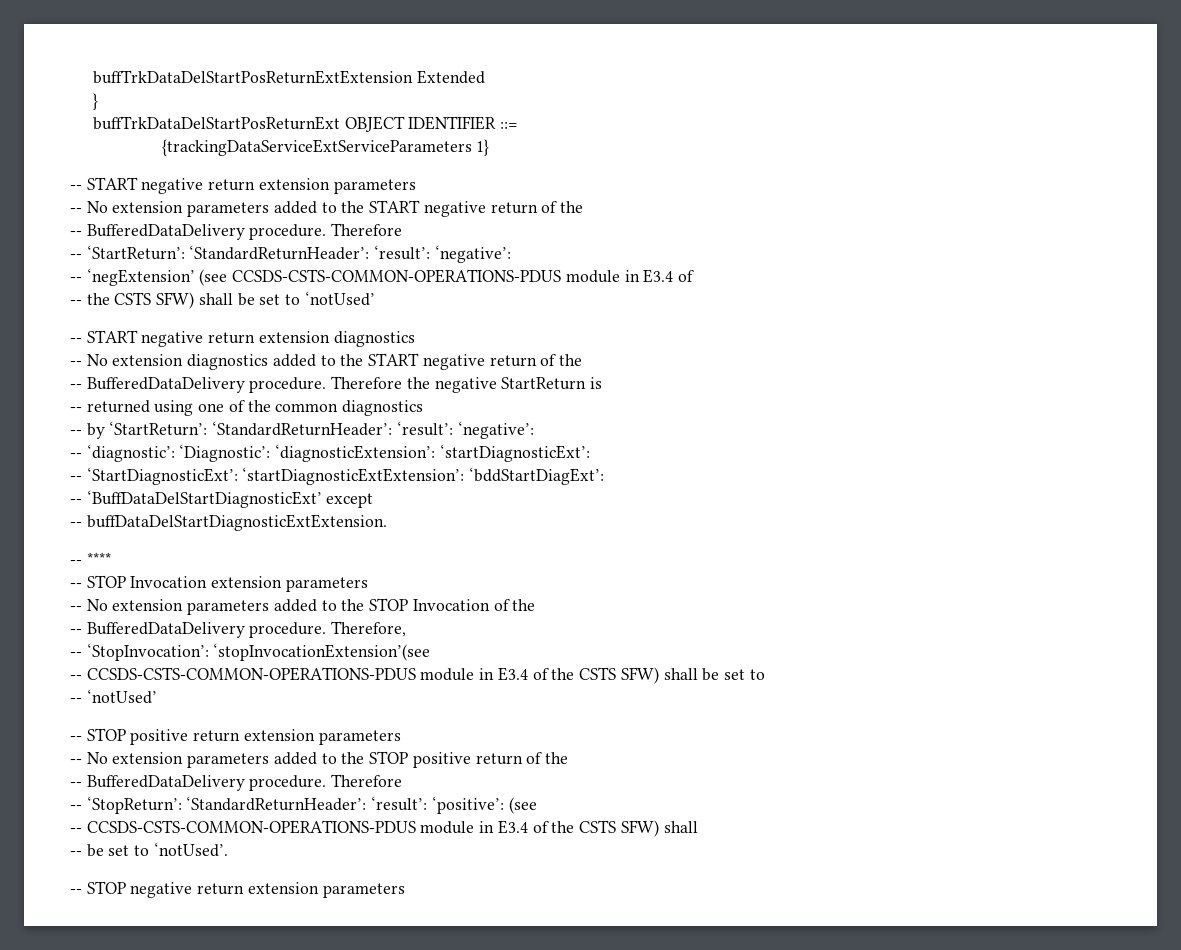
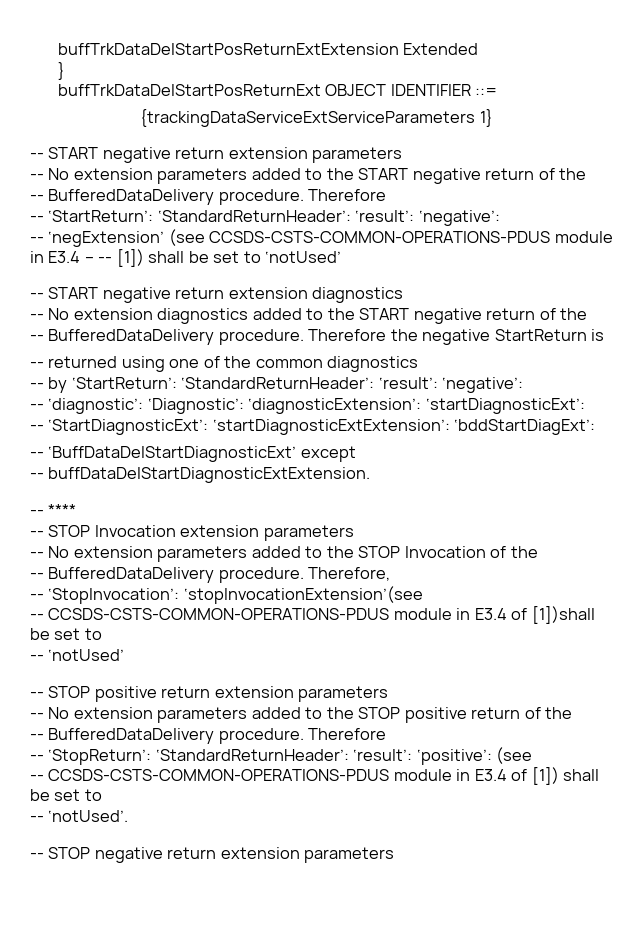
- -- ‘negExtension’ (see CCSDS-CSTS-COMMON-OPERATIONS-PDUS module in E3.4 of
- -- the CSTS SFW) shall be set to ‘notUsed’
+ -- ‘negExtension’ (see CCSDS-CSTS-COMMON-OPERATIONS-PDUS module in E3.4 – -- [1]) shall be set to ‘notUsed’
- -- CCSDS-CSTS-COMMON-OPERATIONS-PDUS module in E3.4 of the CSTS SFW) shall be set to
+ -- CCSDS-CSTS-COMMON-OPERATIONS-PDUS module in E3.4 of [1])shall be set to
  -- ‘StopReturn’: ‘StandardReturnHeader’: ‘result’: ‘positive’: (see
- -- CCSDS-CSTS-COMMON-OPERATIONS-PDUS module in E3.4 of the CSTS SFW) shall
- -- be set to ‘notUsed’.
+ -- CCSDS-CSTS-COMMON-OPERATIONS-PDUS module in E3.4 of [1]) shall be set to
+ -- ‘notUsed’.

